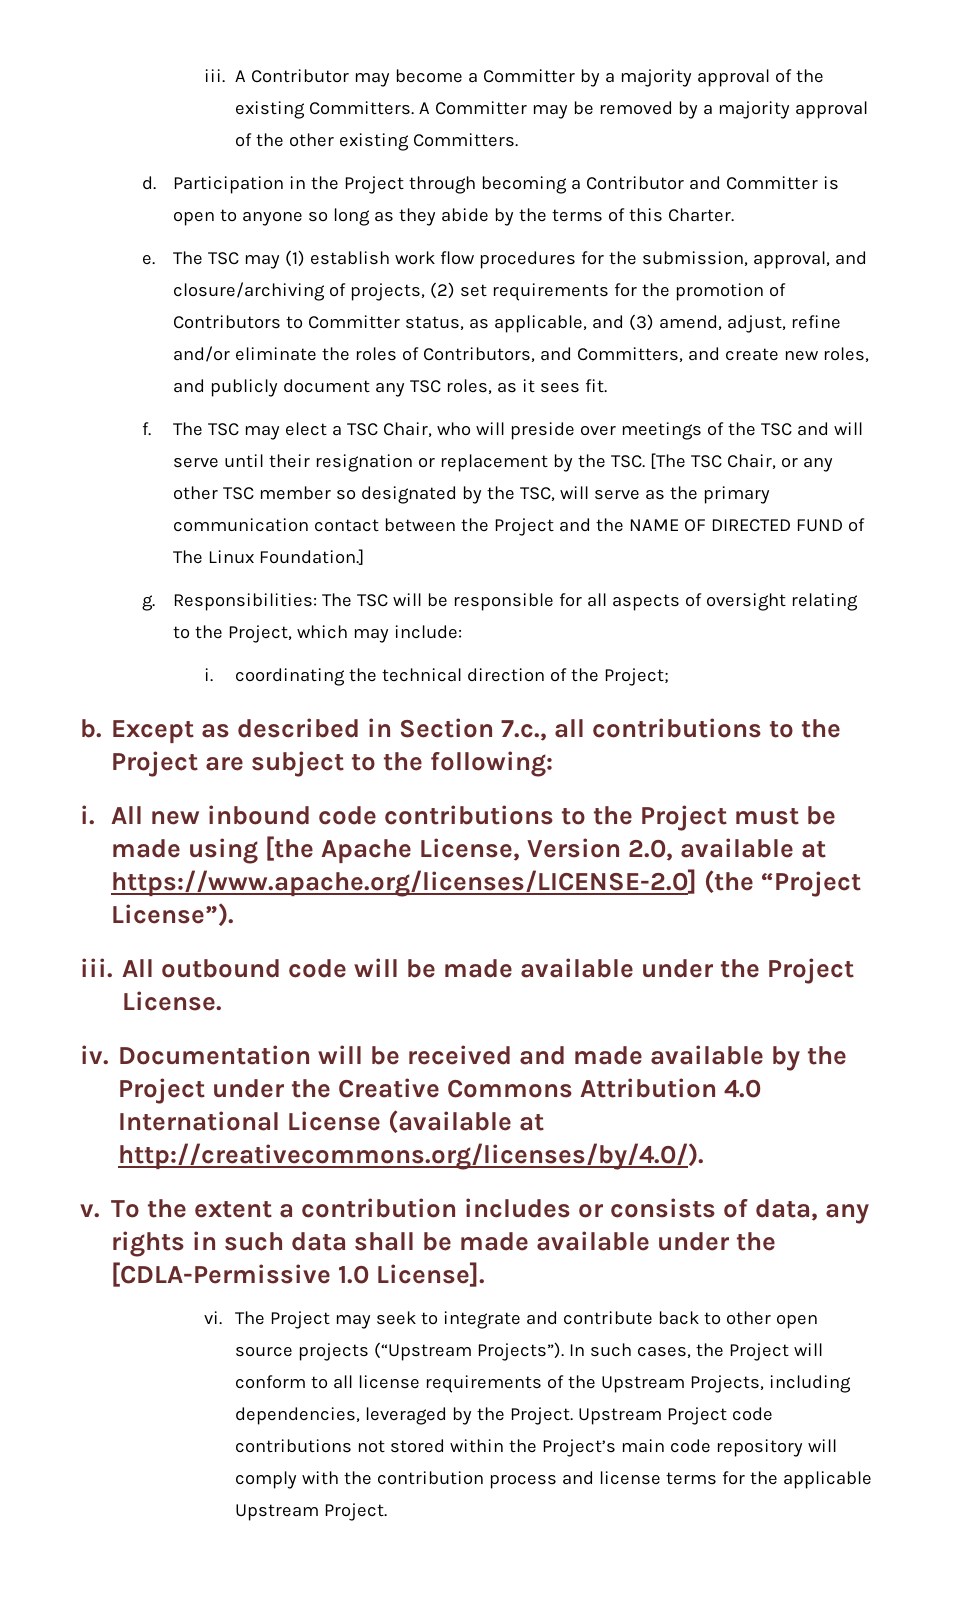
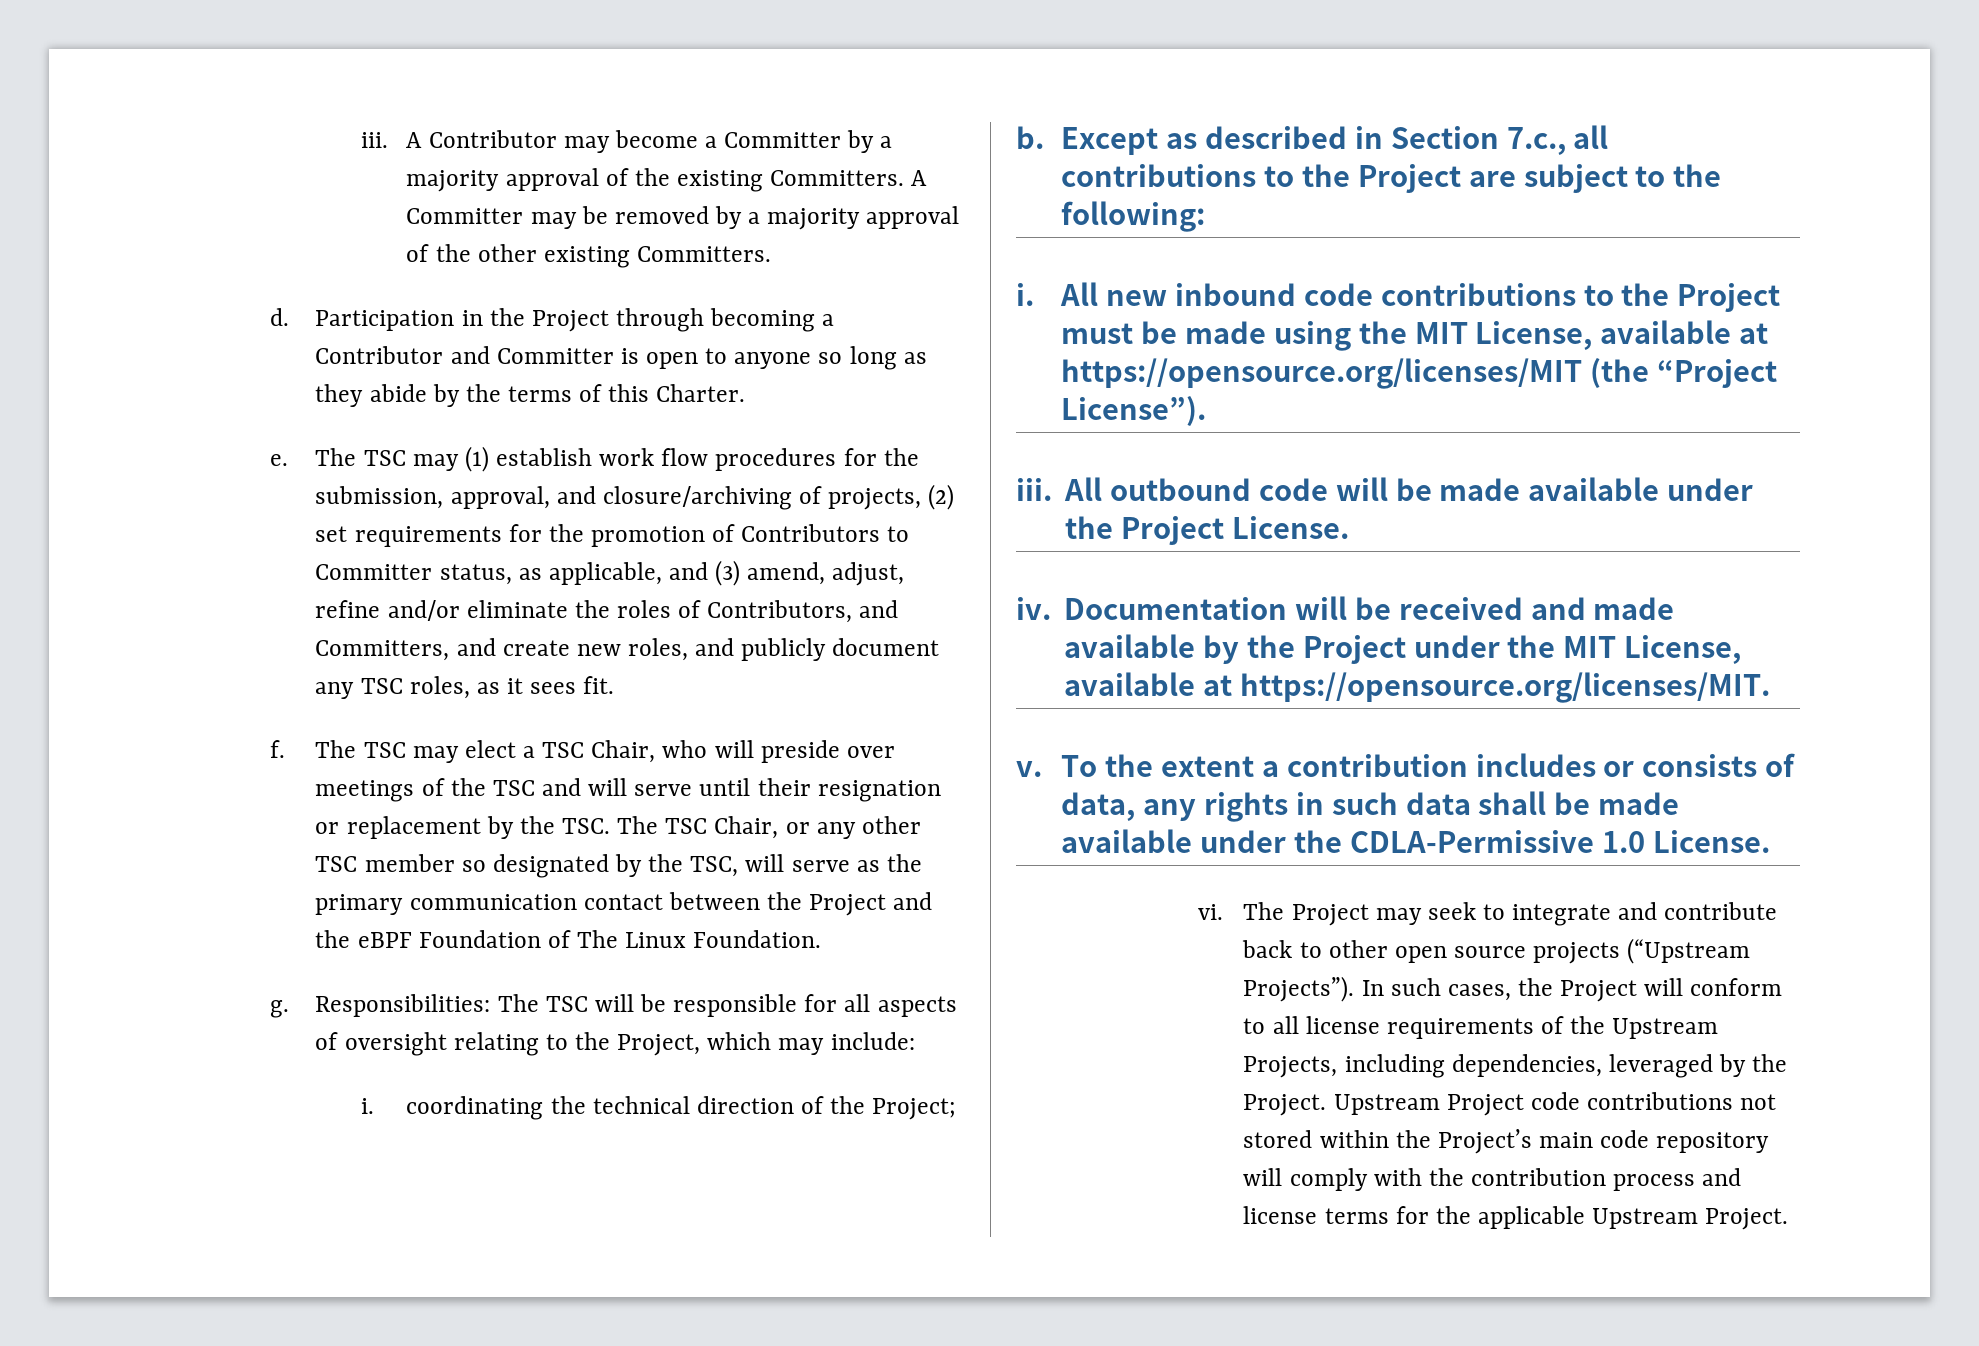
- The TSC may elect a TSC Chair, who will preside over meetings of the TSC and will serve until their resignation or replacement by the TSC. [The TSC Chair, or any other TSC member so designated by the TSC, will serve as the primary communication contact between the Project and the NAME OF DIRECTED FUND of The Linux Foundation.]
+ The TSC may elect a TSC Chair, who will preside over meetings of the TSC and will serve until their resignation or replacement by the TSC. The TSC Chair, or any other TSC member so designated by the TSC, will serve as the primary communication contact between the Project and the eBPF Foundation of The Linux Foundation.
- All new inbound code contributions to the Project must be made using [the Apache License, Version 2.0, available at https://www.apache.org/licenses/LICENSE-2.0] (the “Project License”).
+ All new inbound code contributions to the Project must be made using the MIT License, available at https://opensource.org/licenses/MIT (the “Project License”).
- Documentation will be received and made available by the Project under the Creative Commons Attribution 4.0 International License (available at http://creativecommons.org/licenses/by/4.0/).
+ Documentation will be received and made available by the Project under the MIT License, available at https://opensource.org/licenses/MIT.
- To the extent a contribution includes or consists of data, any rights in such data shall be made available under the [CDLA-Permissive 1.0 License].
+ To the extent a contribution includes or consists of data, any rights in such data shall be made available under the CDLA-Permissive 1.0 License.

